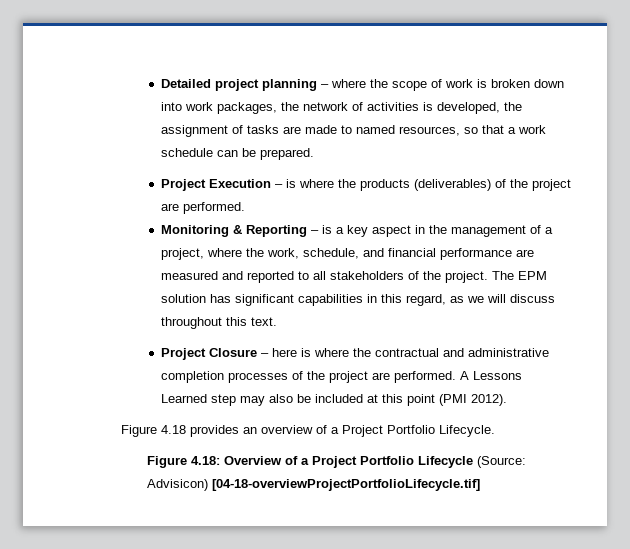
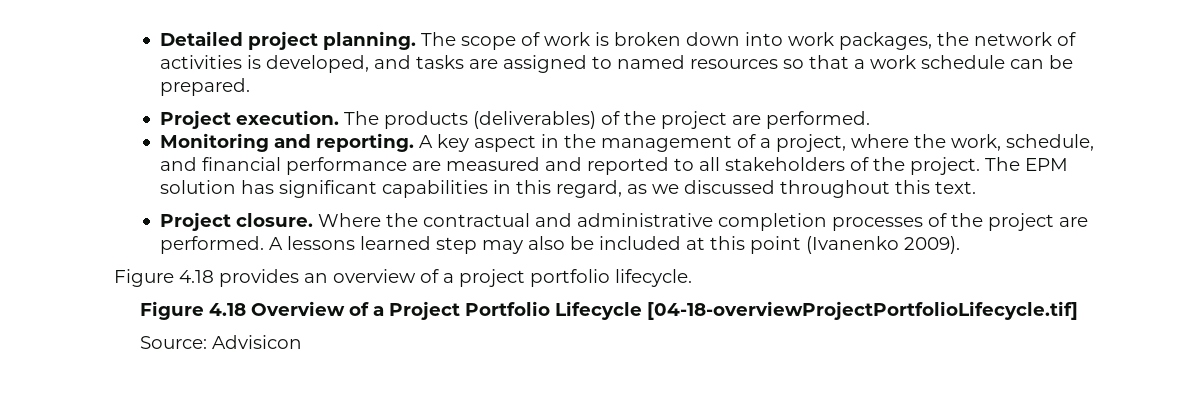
- Detailed project planning – where the scope of work is broken down into work packages, the network of activities is developed, the assignment of tasks are made to named resources, so that a work schedule can be prepared.
+ Detailed project planning. The scope of work is broken down into work packages, the network of activities is developed, and tasks are assigned to named resources so that a work schedule can be prepared.
- Project Execution – is where the products (deliverables) of the project are performed.
+ Project execution. The products (deliverables) of the project are performed.
- Monitoring & Reporting – is a key aspect in the management of a project, where the work, schedule, and financial performance are measured and reported to all stakeholders of the project.
+ Monitoring and reporting. A key aspect in the management of a project, where the work, schedule, and financial performance are measured and reported to all stakeholders of the project.
- The EPM solution has significant capabilities in this regard, as we will discuss throughout this text.
+ The EPM solution has significant capabilities in this regard, as we discussed throughout this text.
- Project Closure – here is where the contractual and administrative completion processes of the project are performed.
+ Project closure. Where the contractual and administrative completion processes of the project are performed.
- A Lessons Learned step may also be included at this point (PMI 2012).
+ A lessons learned step may also be included at this point (Ivanenko 2009).
- Figure 4.18 provides an overview of a Project Portfolio Lifecycle.
- Figure 4.18: Overview of a Project Portfolio Lifecycle (Source: Advisicon) [04-18-overviewProjectPortfolioLifecycle.tif]
+ Figure 4.18 provides an overview of a project portfolio lifecycle.
+ Figure 4.18 Overview of a Project Portfolio Lifecycle [04-18-overviewProjectPortfolioLifecycle.tif]
+ Source: Advisicon

